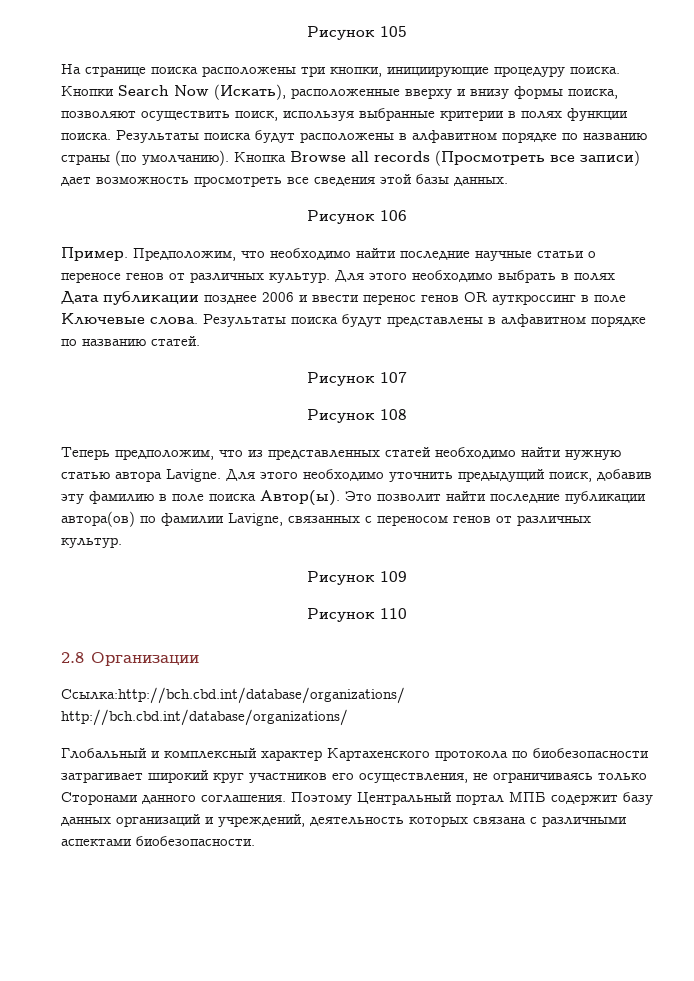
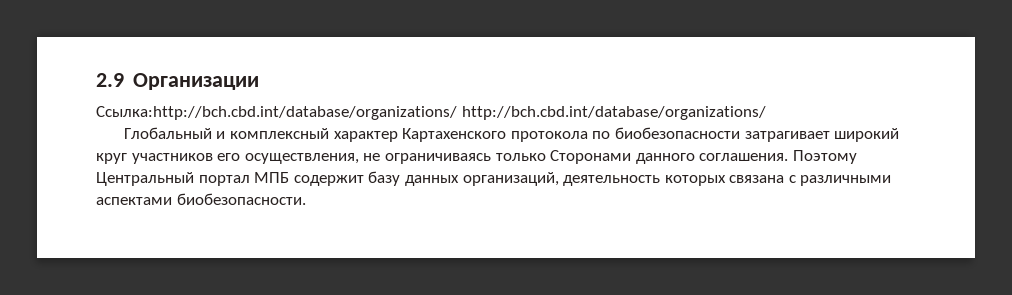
- Рисунок 105
- На странице поиска расположены три кнопки, инициирующие процедуру поиска. Кнопки Search Now (Искать), расположенные вверху и внизу формы поиска, позволяют осуществить поиск, используя выбранные критерии в полях функции поиска. Результаты поиска будут расположены в алфавитном порядке по названию страны (по умолчанию). Кнопка Browse all records (Просмотреть все записи) дает возможность просмотреть все сведения этой базы данных.
- Рисунок 106
- Пример. Предположим, что необходимо найти последние научные статьи о переносе генов от различных культур. Для этого необходимо выбрать в полях Дата публикации позднее 2006 и ввести перенос генов OR ауткроссинг в поле Ключевые слова. Результаты поиска будут представлены в алфавитном порядке по названию статей.
- Рисунок 107
- Рисунок 108
- Теперь предположим, что из представленных статей необходимо найти нужную статью автора Lavigne. Для этого необходимо уточнить предыдущий поиск, добавив эту фамилию в поле поиска Автор(ы). Это позволит найти последние публикации автора(ов) по фамилии Lavigne, связанных с переносом генов от различных культур.
- Рисунок 109
- Рисунок 110
- 2.8 Организации
+ 2.9 Организации
- Поэтому Центральный портал МПБ содержит базу данных организаций и учреждений, деятельность которых связана с различными аспектами биобезопасности.
+ Поэтому Центральный портал МПБ содержит базу данных организаций, деятельность которых связана с различными аспектами биобезопасности.

